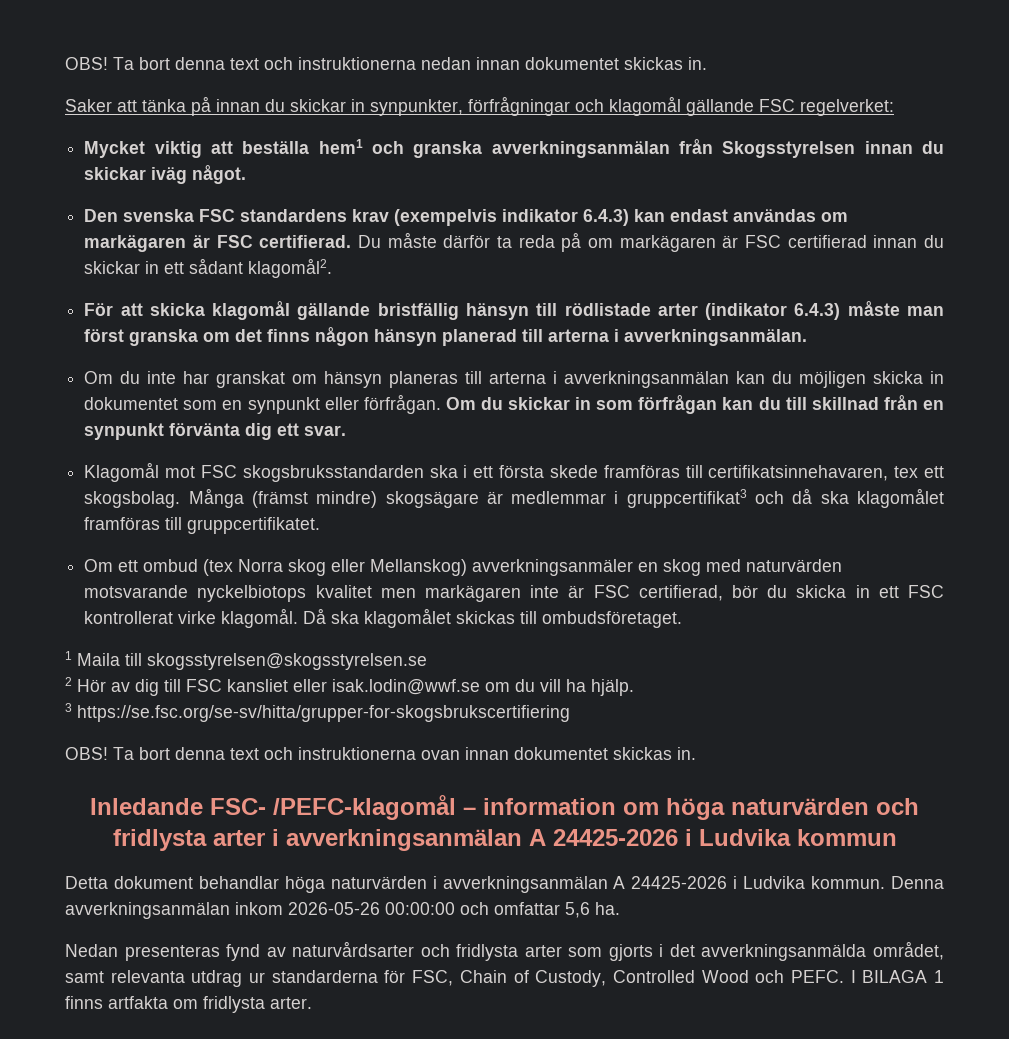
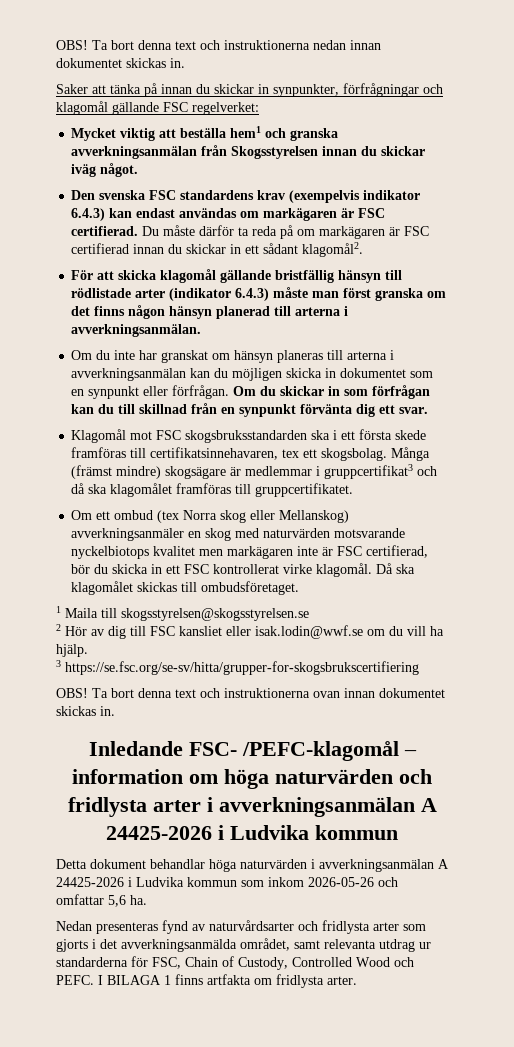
- Detta dokument behandlar höga naturvärden i avverkningsanmälan A 24425-2026 i Ludvika kommun. Denna avverkningsanmälan inkom 2026-05-26 00:00:00 och omfattar 5,6 ha.
+ Detta dokument behandlar höga naturvärden i avverkningsanmälan A 24425-2026 i Ludvika kommun som inkom 2026-05-26 och omfattar 5,6 ha.

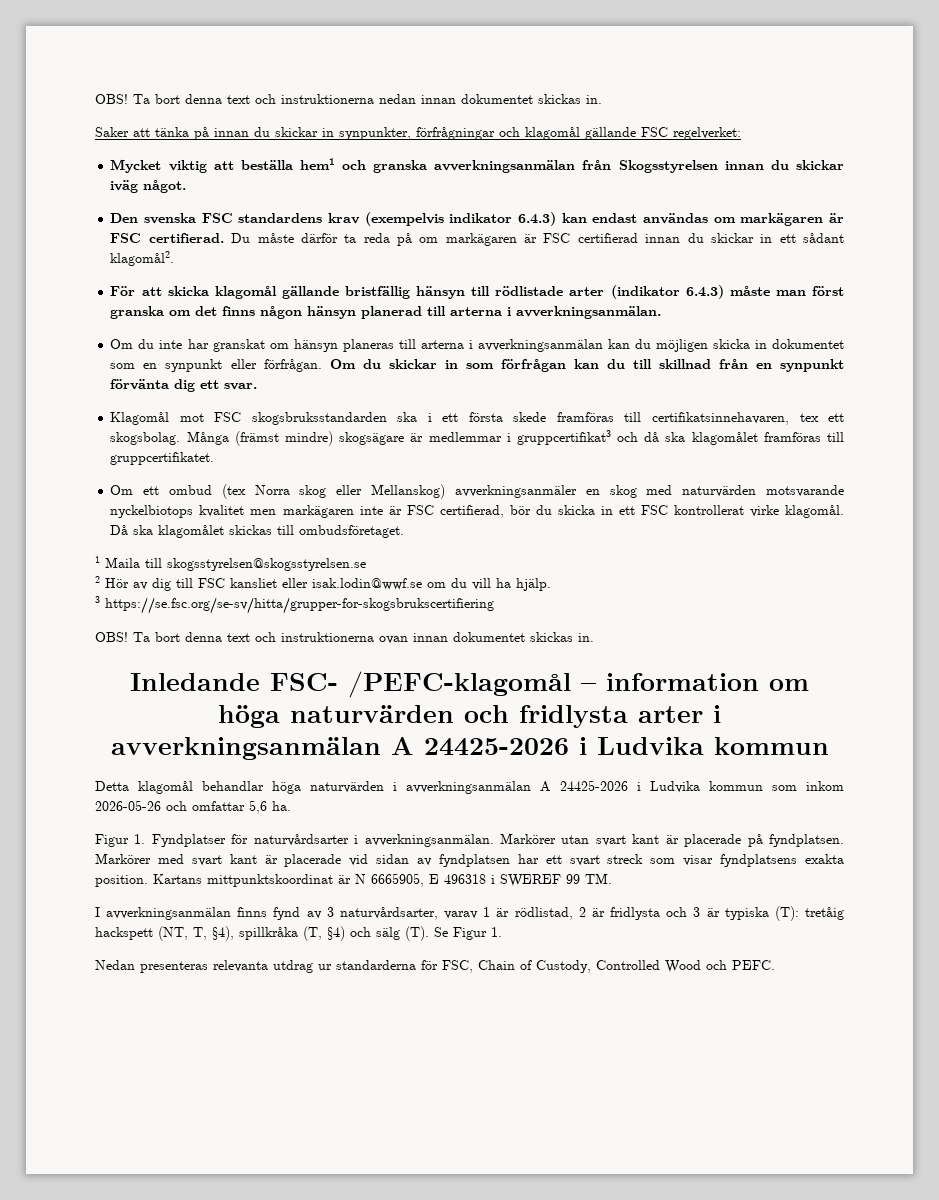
- Detta dokument behandlar höga naturvärden i avverkningsanmälan A 24425-2026 i Ludvika kommun som inkom 2026-05-26 och omfattar 5,6 ha.
+ Detta klagomål behandlar höga naturvärden i avverkningsanmälan A 24425-2026 i Ludvika kommun som inkom 2026-05-26 och omfattar 5,6 ha.
- Nedan presenteras fynd av naturvårdsarter och fridlysta arter som gjorts i det avverkningsanmälda området, samt relevanta utdrag ur standarderna för FSC, Chain of Custody, Controlled Wood och PEFC. I BILAGA 1 finns artfakta om fridlysta arter.
+ Figur 1. Fyndplatser för naturvårdsarter i avverkningsanmälan. Markörer utan svart kant är placerade på fyndplatsen. Markörer med svart kant är placerade vid sidan av fyndplatsen har ett svart streck som visar fyndplatsens exakta position. Kartans mittpunktskoordinat är N 6665905, E 496318 i SWEREF 99 TM.
+ I avverkningsanmälan finns fynd av 3 naturvårdsarter, varav 1 är rödlistad, 2 är fridlysta och 3 är typiska (T): tretåig hackspett (NT, T, §4), spillkråka (T, §4) och sälg (T). Se Figur 1.
+ Nedan presenteras relevanta utdrag ur standarderna för FSC, Chain of Custody, Controlled Wood och PEFC.

